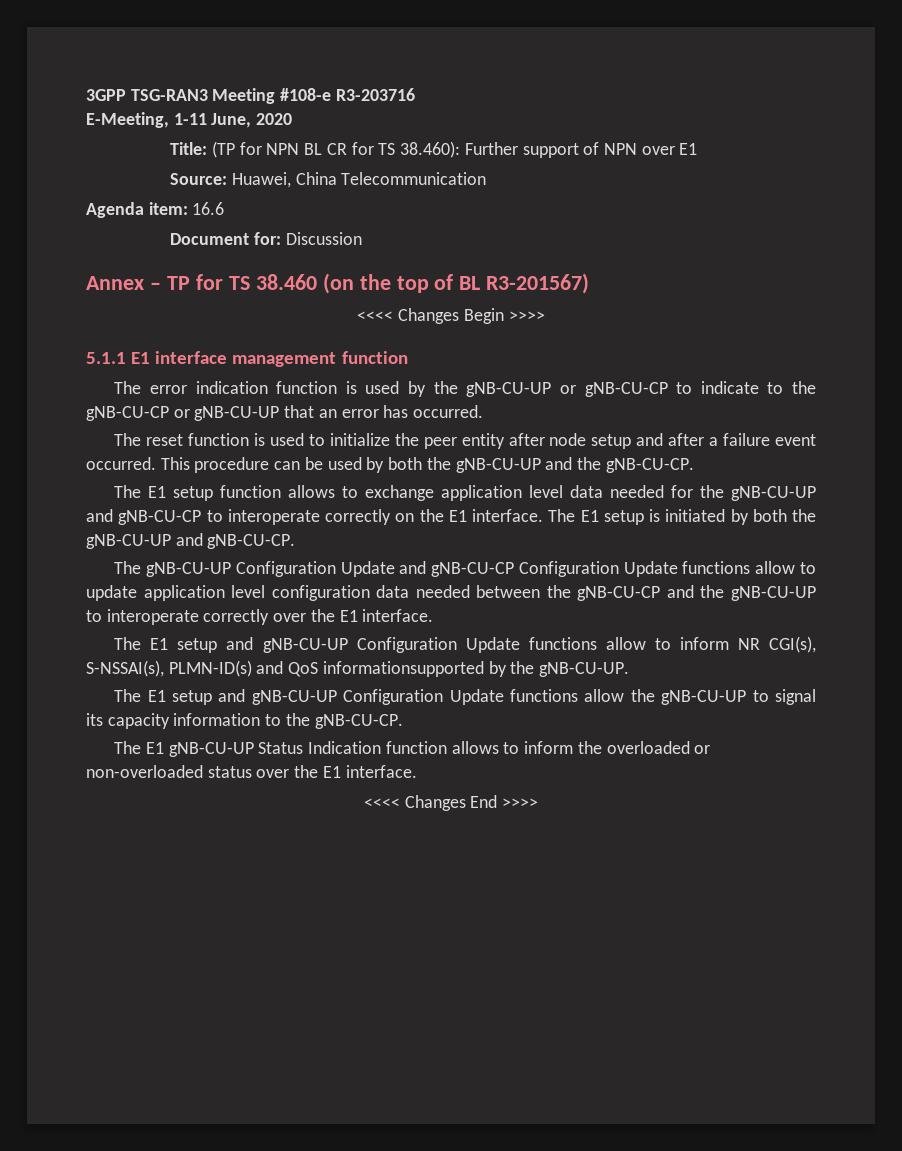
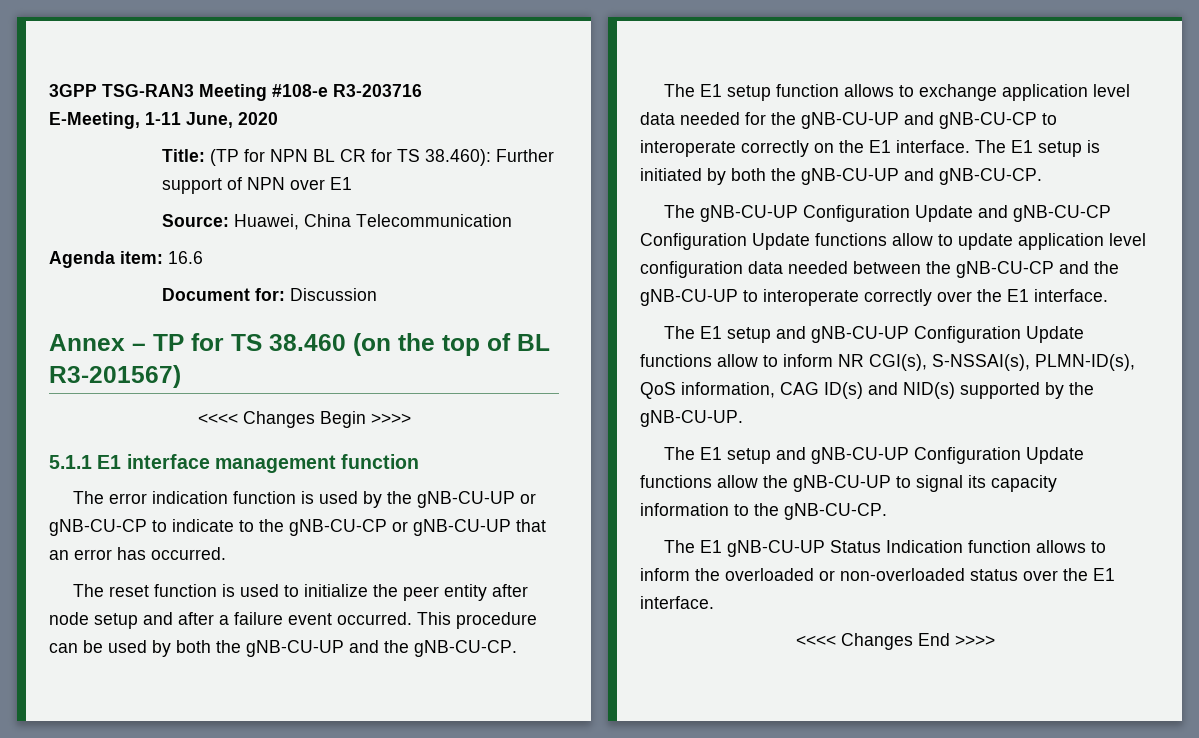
- The E1 setup and gNB-CU-UP Configuration Update functions allow to inform NR CGI(s), S-NSSAI(s), PLMN-ID(s) and QoS informationsupported by the gNB-CU-UP.
+ The E1 setup and gNB-CU-UP Configuration Update functions allow to inform NR CGI(s), S-NSSAI(s), PLMN-ID(s), QoS information, CAG ID(s) and NID(s) supported by the gNB-CU-UP.

